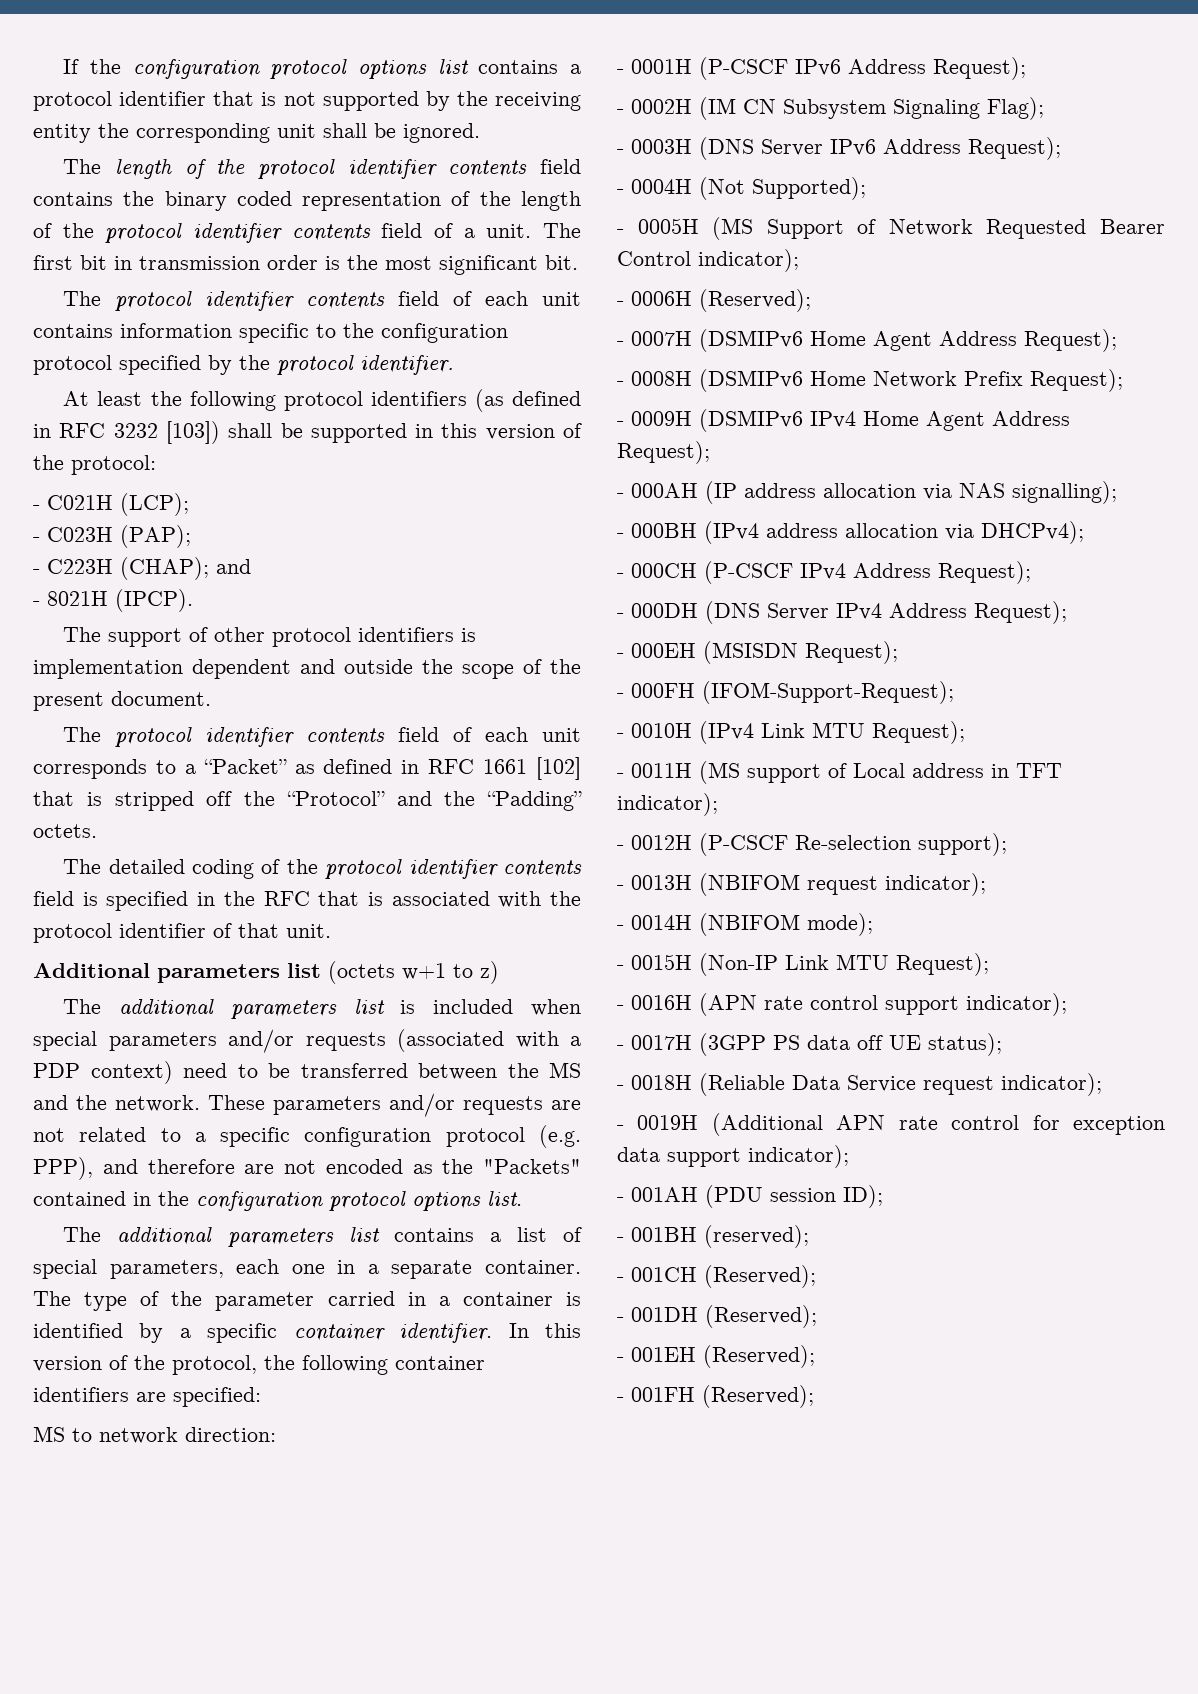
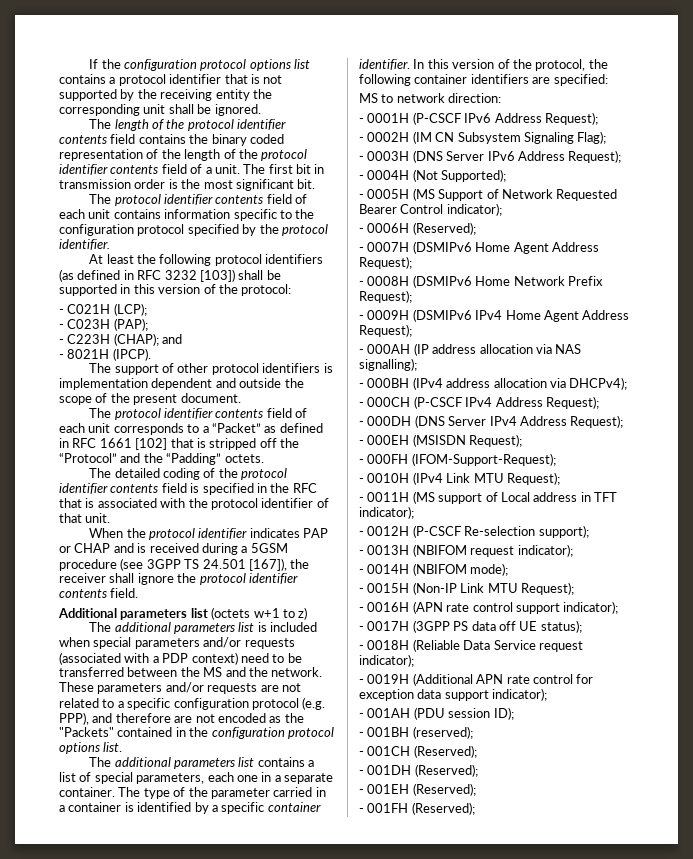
+ When the protocol identifier indicates PAP or CHAP and is received during a 5GSM procedure (see 3GPP TS 24.501 [167]), the receiver shall ignore the protocol identifier contents field.

